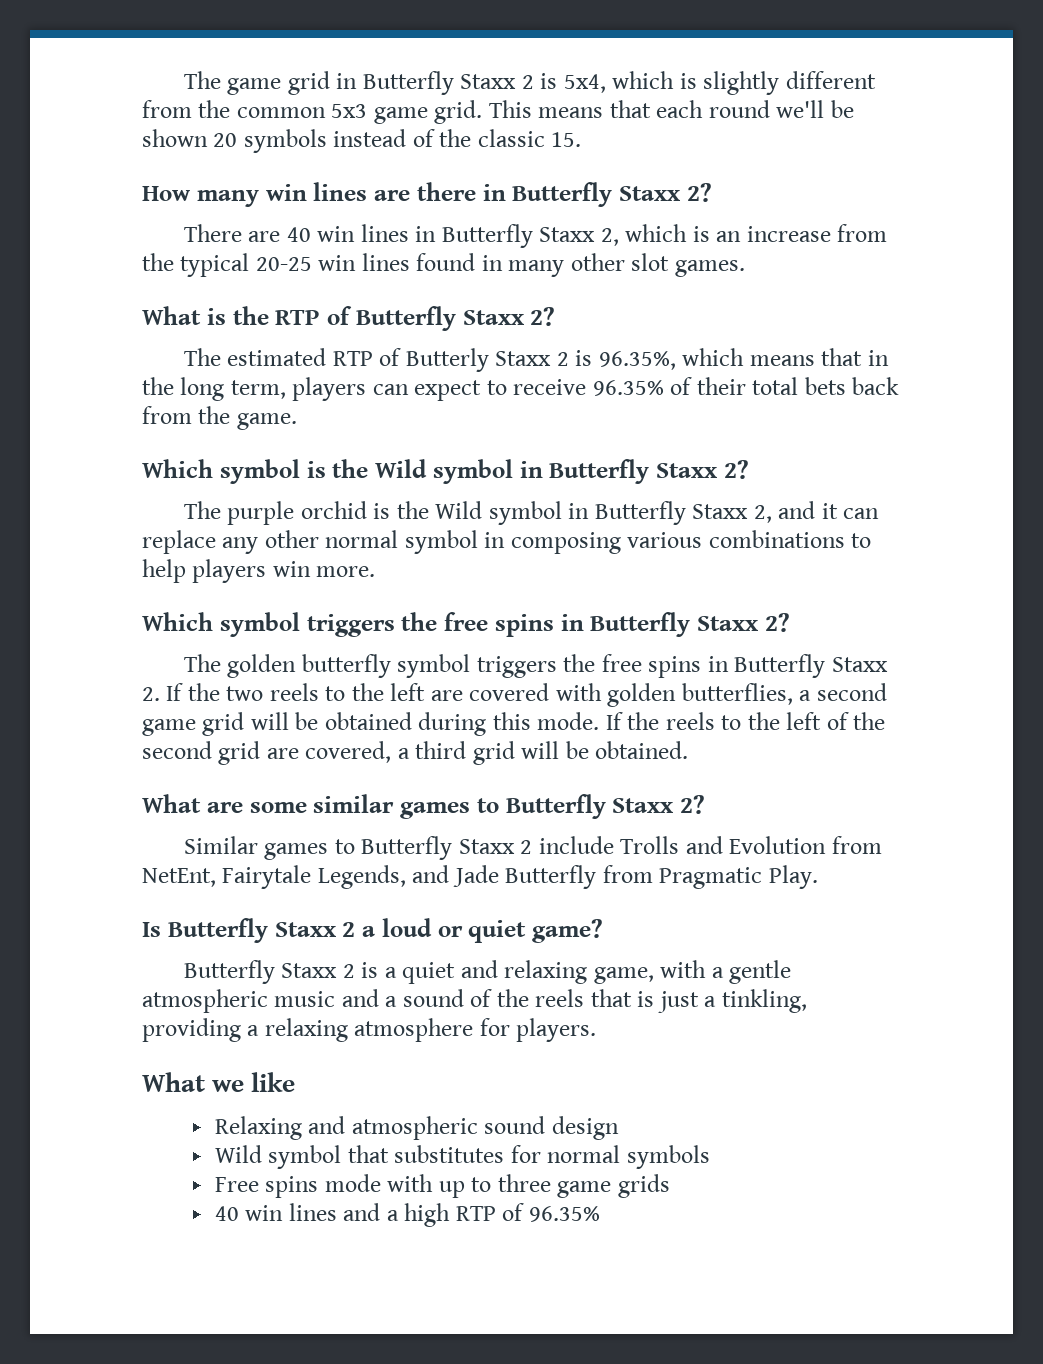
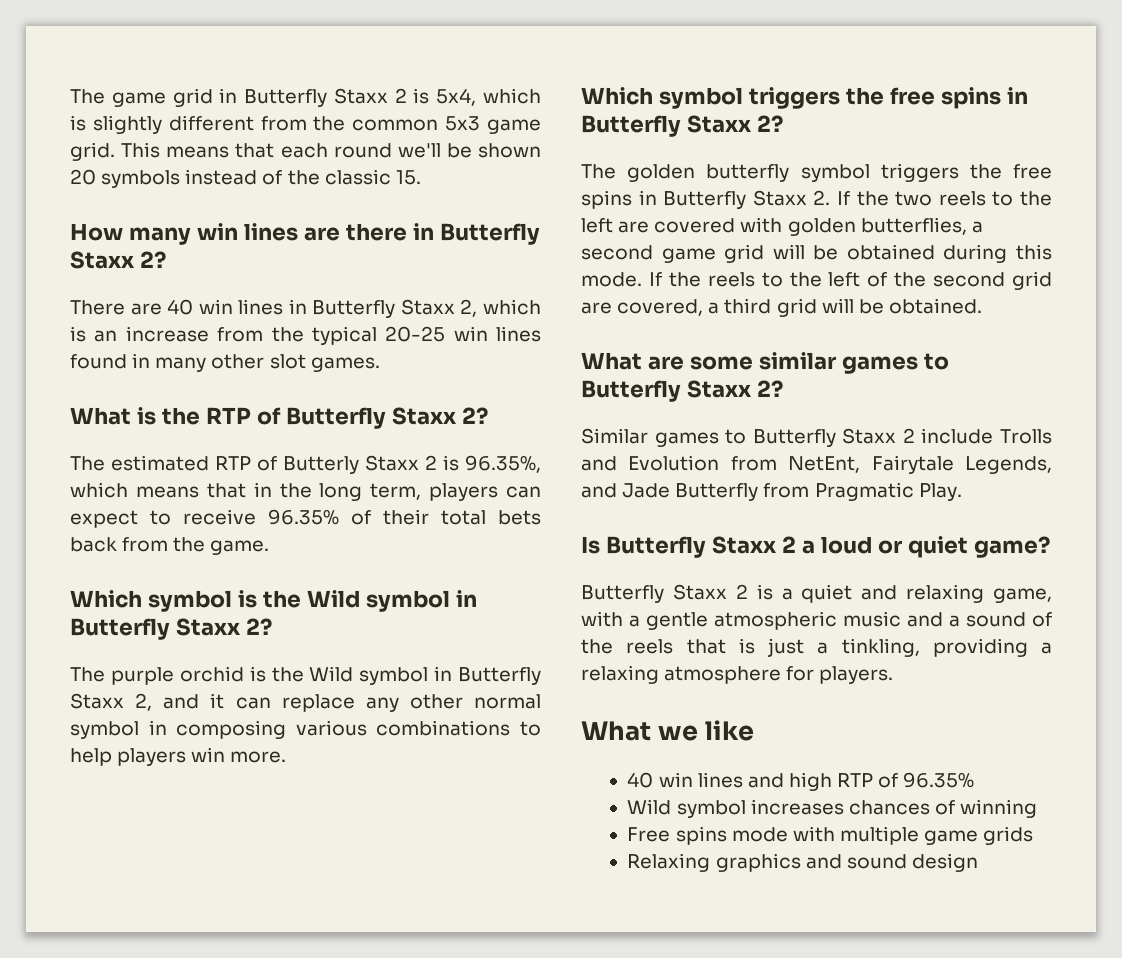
- Relaxing and atmospheric sound design
- Wild symbol that substitutes for normal symbols
+ 40 win lines and high RTP of 96.35%
+ Wild symbol increases chances of winning
- Free spins mode with up to three game grids
+ Free spins mode with multiple game grids
- 40 win lines and a high RTP of 96.35%
+ Relaxing graphics and sound design

